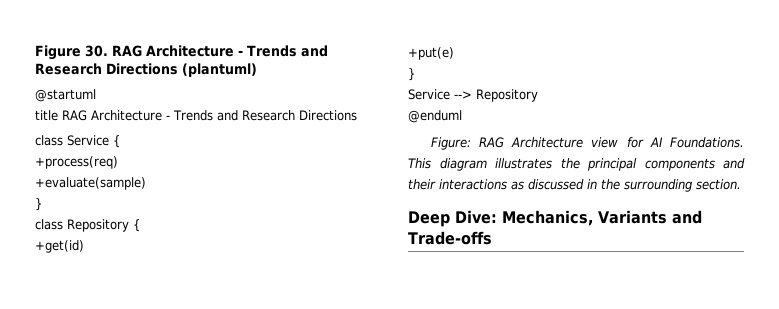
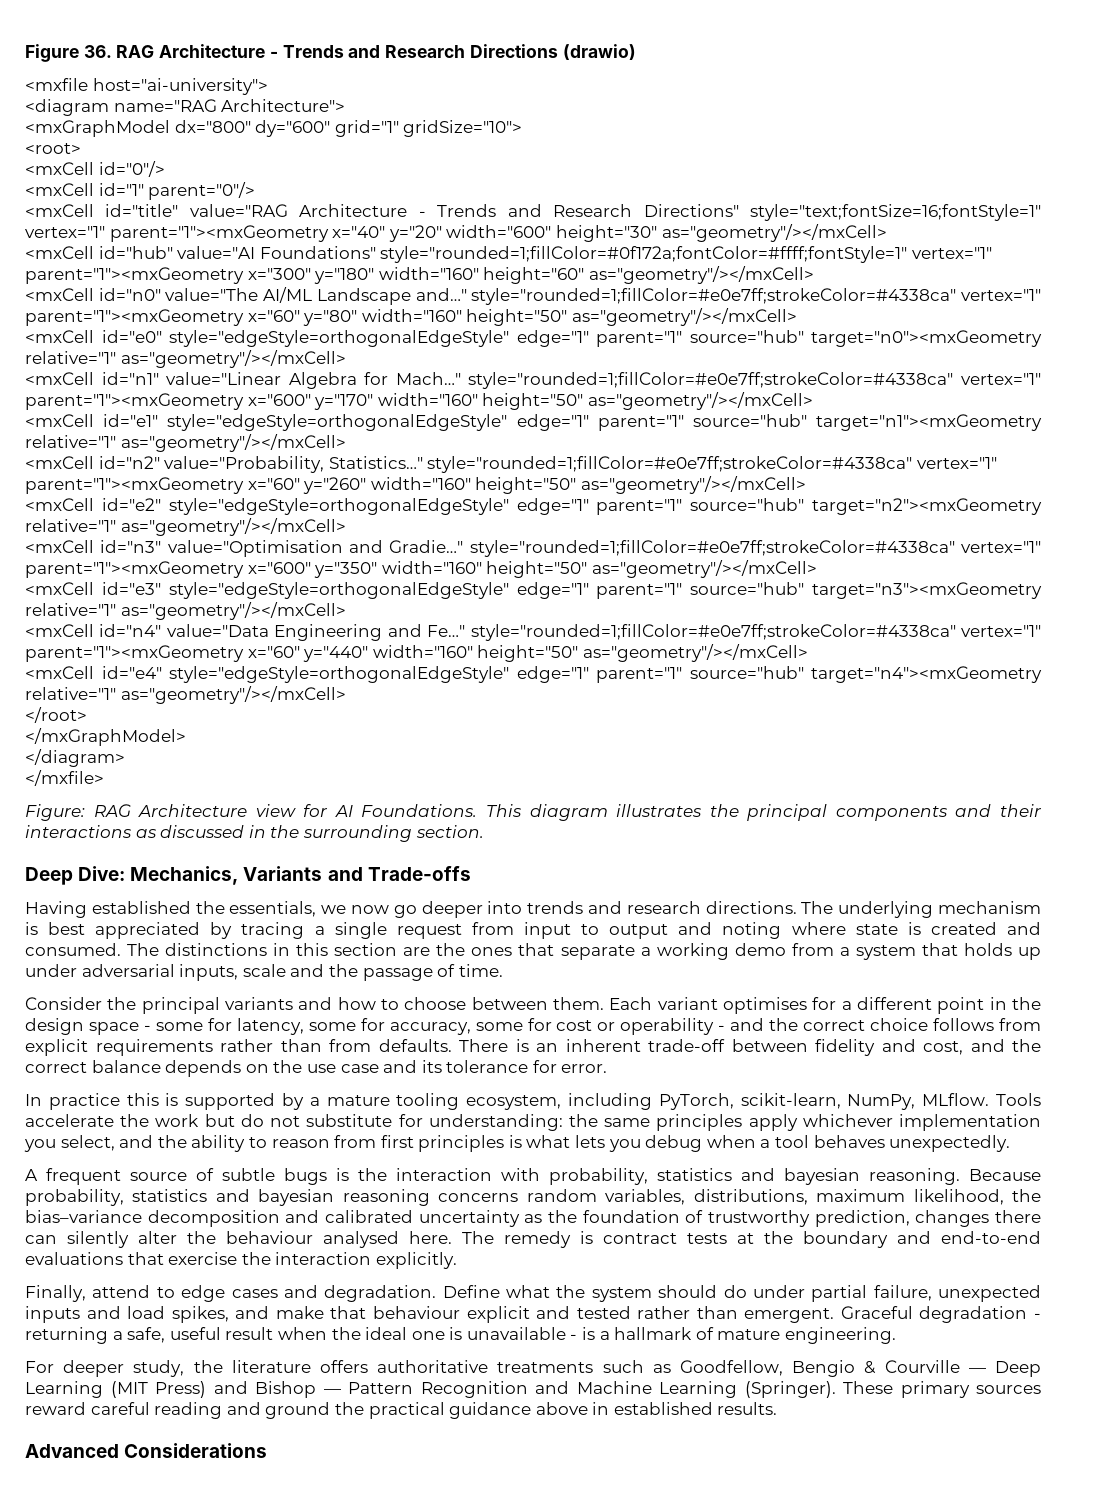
- Figure 30. RAG Architecture - Trends and Research Directions (plantuml)
- @startuml
- title RAG Architecture - Trends and Research Directions
- class Service {
- +process(req)
- +evaluate(sample)
- }
- class Repository {
- +get(id)
- +put(e)
- }
- Service --> Repository
- @enduml
+ Figure 36. RAG Architecture - Trends and Research Directions (drawio)
+ <mxfile host="ai-university">
+ <diagram name="RAG Architecture">
+ <mxGraphModel dx="800" dy="600" grid="1" gridSize="10">
+ <root>
+ <mxCell id="0"/>
+ <mxCell id="1" parent="0"/>
+ <mxCell id="title" value="RAG Architecture - Trends and Research Directions" style="text;fontSize=16;fontStyle=1" vertex="1" parent="1"><mxGeometry x="40" y="20" width="600" height="30" as="geometry"/></mxCell>
+ <mxCell id="hub" value="AI Foundations" style="rounded=1;fillColor=#0f172a;fontColor=#ffff;fontStyle=1" vertex="1" parent="1"><mxGeometry x="300" y="180" width="160" height="60" as="geometry"/></mxCell>
+ <mxCell id="n0" value="The AI/ML Landscape and…" style="rounded=1;fillColor=#e0e7ff;strokeColor=#4338ca" vertex="1" parent="1"><mxGeometry x="60" y="80" width="160" height="50" as="geometry"/></mxCell>
+ <mxCell id="e0" style="edgeStyle=orthogonalEdgeStyle" edge="1" parent="1" source="hub" target="n0"><mxGeometry relative="1" as="geometry"/></mxCell>
+ <mxCell id="n1" value="Linear Algebra for Mach…" style="rounded=1;fillColor=#e0e7ff;strokeColor=#4338ca" vertex="1" parent="1"><mxGeometry x="600" y="170" width="160" height="50" as="geometry"/></mxCell>
+ <mxCell id="e1" style="edgeStyle=orthogonalEdgeStyle" edge="1" parent="1" source="hub" target="n1"><mxGeometry relative="1" as="geometry"/></mxCell>
+ <mxCell id="n2" value="Probability, Statistics…" style="rounded=1;fillColor=#e0e7ff;strokeColor=#4338ca" vertex="1" parent="1"><mxGeometry x="60" y="260" width="160" height="50" as="geometry"/></mxCell>
+ <mxCell id="e2" style="edgeStyle=orthogonalEdgeStyle" edge="1" parent="1" source="hub" target="n2"><mxGeometry relative="1" as="geometry"/></mxCell>
+ <mxCell id="n3" value="Optimisation and Gradie…" style="rounded=1;fillColor=#e0e7ff;strokeColor=#4338ca" vertex="1" parent="1"><mxGeometry x="600" y="350" width="160" height="50" as="geometry"/></mxCell>
+ <mxCell id="e3" style="edgeStyle=orthogonalEdgeStyle" edge="1" parent="1" source="hub" target="n3"><mxGeometry relative="1" as="geometry"/></mxCell>
+ <mxCell id="n4" value="Data Engineering and Fe…" style="rounded=1;fillColor=#e0e7ff;strokeColor=#4338ca" vertex="1" parent="1"><mxGeometry x="60" y="440" width="160" height="50" as="geometry"/></mxCell>
+ <mxCell id="e4" style="edgeStyle=orthogonalEdgeStyle" edge="1" parent="1" source="hub" target="n4"><mxGeometry relative="1" as="geometry"/></mxCell>
+ </root>
+ </mxGraphModel>
+ </diagram>
+ </mxfile>
+ Having established the essentials, we now go deeper into trends and research directions. The underlying mechanism is best appreciated by tracing a single request from input to output and noting where state is created and consumed. The distinctions in this section are the ones that separate a working demo from a system that holds up under adversarial inputs, scale and the passage of time.
+ Consider the principal variants and how to choose between them. Each variant optimises for a different point in the design space - some for latency, some for accuracy, some for cost or operability - and the correct choice follows from explicit requirements rather than from defaults. There is an inherent trade-off between fidelity and cost, and the correct balance depends on the use case and its tolerance for error.
+ In practice this is supported by a mature tooling ecosystem, including PyTorch, scikit-learn, NumPy, MLflow. Tools accelerate the work but do not substitute for understanding: the same principles apply whichever implementation you select, and the ability to reason from first principles is what lets you debug when a tool behaves unexpectedly.
+ A frequent source of subtle bugs is the interaction with probability, statistics and bayesian reasoning. Because probability, statistics and bayesian reasoning concerns random variables, distributions, maximum likelihood, the bias–variance decomposition and calibrated uncertainty as the foundation of trustworthy prediction, changes there can silently alter the behaviour analysed here. The remedy is contract tests at the boundary and end-to-end evaluations that exercise the interaction explicitly.
+ Finally, attend to edge cases and degradation. Define what the system should do under partial failure, unexpected inputs and load spikes, and make that behaviour explicit and tested rather than emergent. Graceful degradation - returning a safe, useful result when the ideal one is unavailable - is a hallmark of mature engineering.
+ For deeper study, the literature offers authoritative treatments such as Goodfellow, Bengio & Courville — Deep Learning (MIT Press) and Bishop — Pattern Recognition and Machine Learning (Springer). These primary sources reward careful reading and ground the practical guidance above in established results.
+ Advanced Considerations

